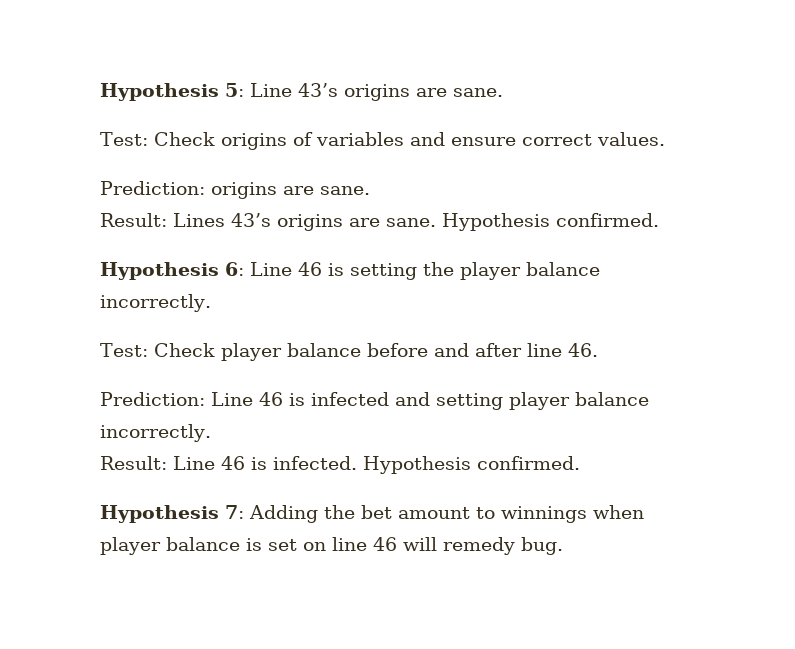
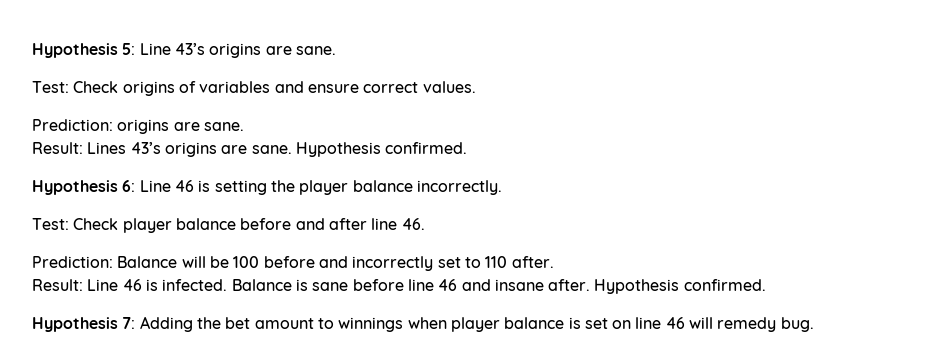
- Prediction: Line 46 is infected and setting player balance incorrectly.
+ Prediction: Balance will be 100 before and incorrectly set to 110 after.
+ Balance is sane before line 46 and insane after.

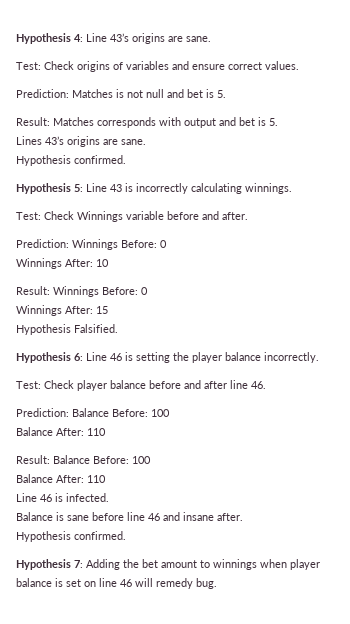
- Hypothesis 5: Line 43’s origins are sane.
+ Hypothesis 4: Line 43’s origins are sane.
- Prediction: origins are sane.
- Result: Lines 43’s origins are sane. Hypothesis confirmed.
+ Prediction: Matches is not null and bet is 5.
+ Result: Matches corresponds with output and bet is 5.
+ Lines 43’s origins are sane.
+ Hypothesis confirmed.
+ Hypothesis 5: Line 43 is incorrectly calculating winnings.
+ Test: Check Winnings variable before and after.
+ Prediction: Winnings Before: 0
+ Winnings After: 10
+ Result: Winnings Before: 0
+ Winnings After: 15
+ Hypothesis Falsified.
- Prediction: Balance will be 100 before and incorrectly set to 110 after.
- Result: Line 46 is infected. Balance is sane before line 46 and insane after. Hypothesis confirmed.
+ Prediction: Balance Before: 100
+ Balance After: 110
+ Result: Balance Before: 100
+ Balance After: 110
+ Line 46 is infected.
+ Balance is sane before line 46 and insane after.
+ Hypothesis confirmed.

